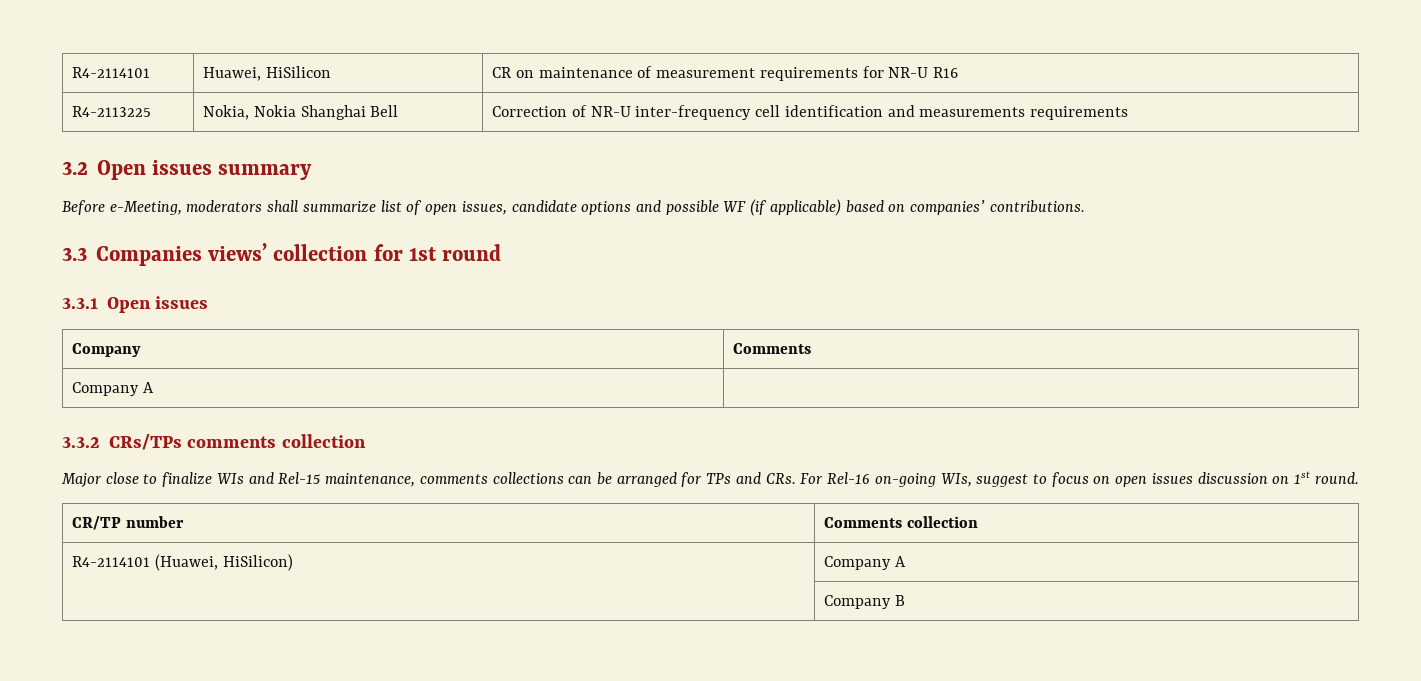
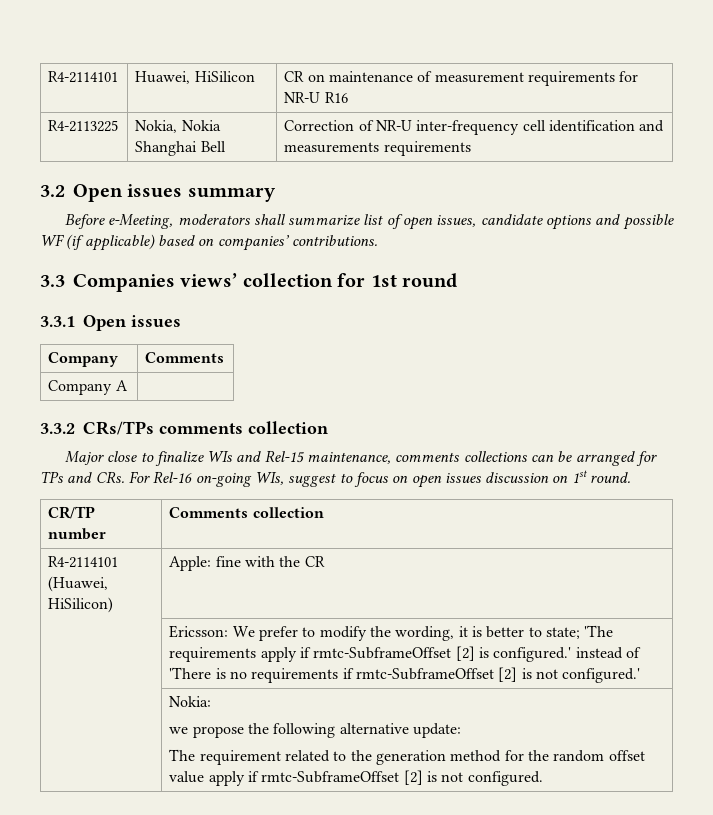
- R4-2114101 (Huawei, HiSilicon) | Company A
- | Company B
+ R4-2114101 (Huawei, HiSilicon) | Apple: fine with the CR
+ | Ericsson: We prefer to modify the wording, it is better to state; 'The requirements apply if rmtc-SubframeOffset [2] is configured.' instead of 'There is no requirements if rmtc-SubframeOffset [2] is not configured.'
+ | Nokia:
+ we propose the following alternative update:
+ The requirement related to the generation method for the random offset value apply if rmtc-SubframeOffset [2] is not configured.

